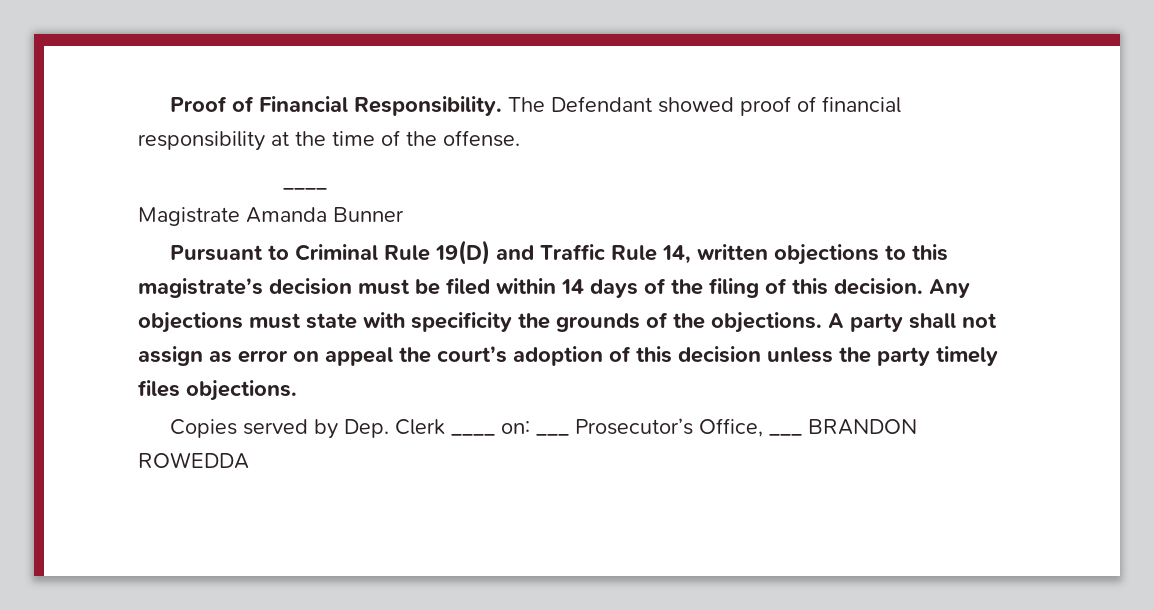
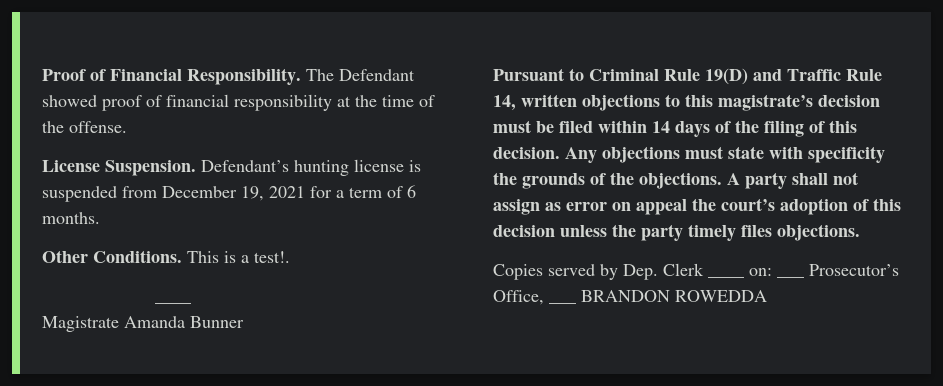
+ License Suspension. Defendant’s hunting license is suspended from December 19, 2021 for a term of 6 months.
+ Other Conditions. This is a test!.

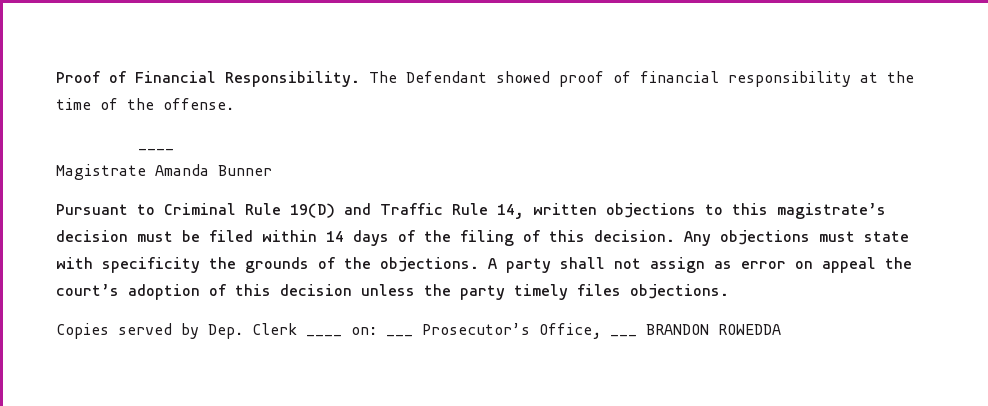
- License Suspension. Defendant’s hunting license is suspended from December 19, 2021 for a term of 6 months.
- Other Conditions. This is a test!.

